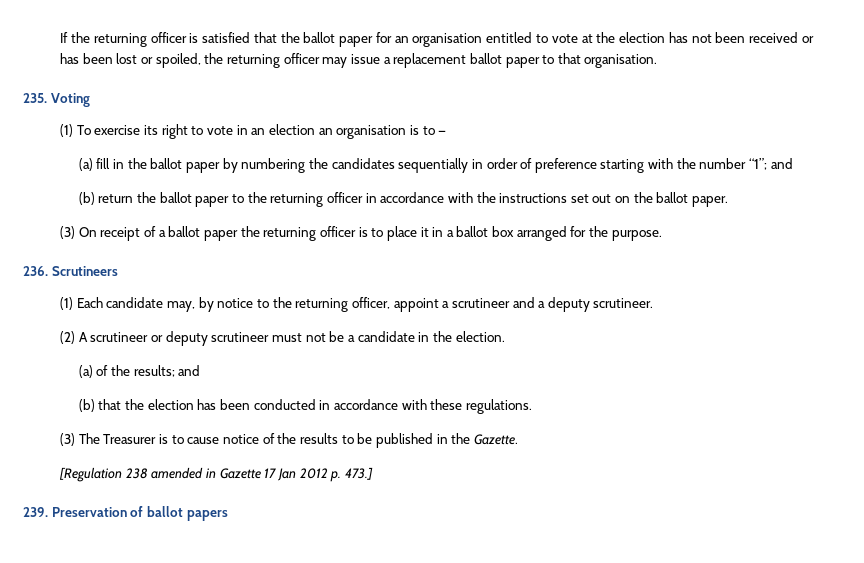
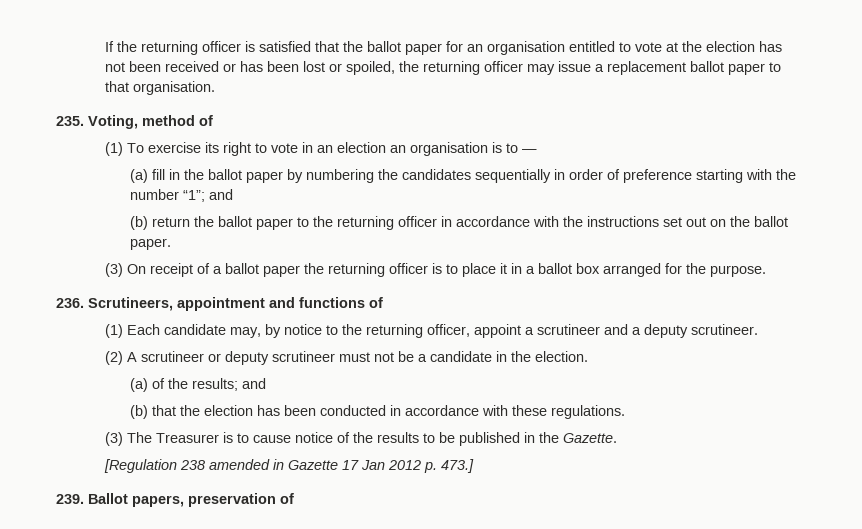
- 235. Voting
+ 235. Voting, method of
- 236. Scrutineers
+ 236. Scrutineers, appointment and functions of
- 239. Preservation of ballot papers
+ 239. Ballot papers, preservation of

